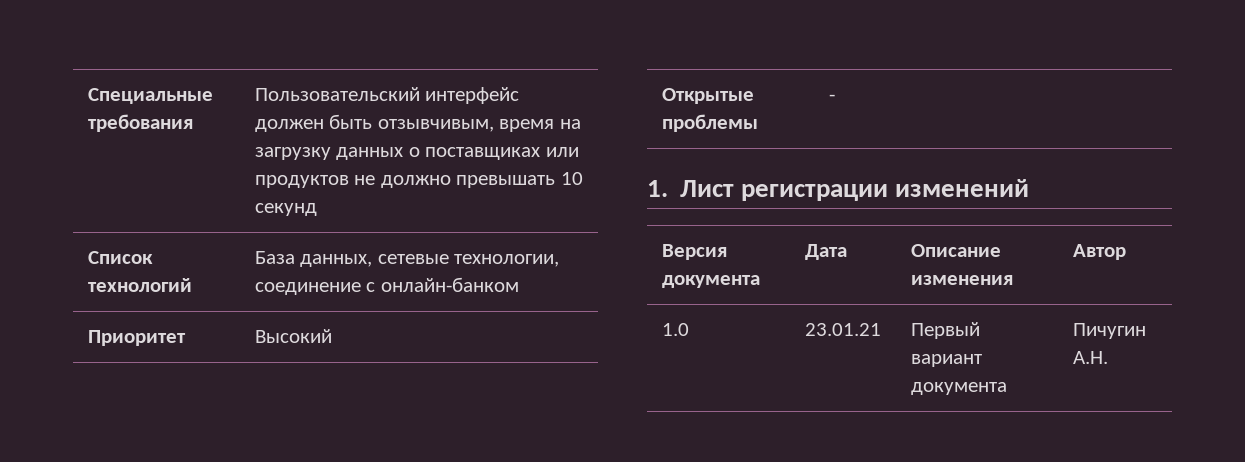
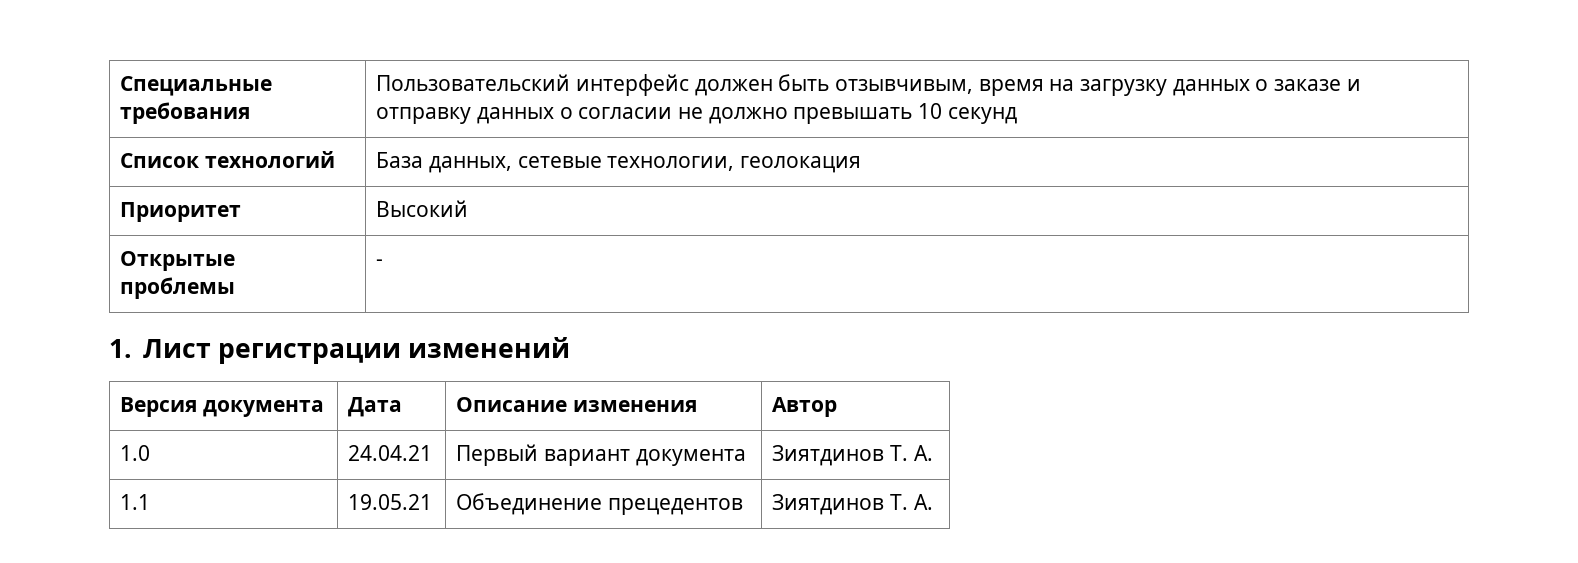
- Специальные требования | Пользовательский интерфейс должен быть отзывчивым, время на загрузку данных о поставщиках или продуктов не должно превышать 10 секунд
+ Специальные требования | Пользовательский интерфейс должен быть отзывчивым, время на загрузку данных о заказе и отправку данных о согласии не должно превышать 10 секунд
- Список технологий | База данных, сетевые технологии, соединение с онлайн-банком
+ Список технологий | База данных, сетевые технологии, геолокация
- 1.0 | 23.01.21 | Первый вариант документа | Пичугин А.Н.
+ 1.0 | 24.04.21 | Первый вариант документа | Зиятдинов Т. А.
+ 1.1 | 19.05.21 | Объединение прецедентов | Зиятдинов Т. А.

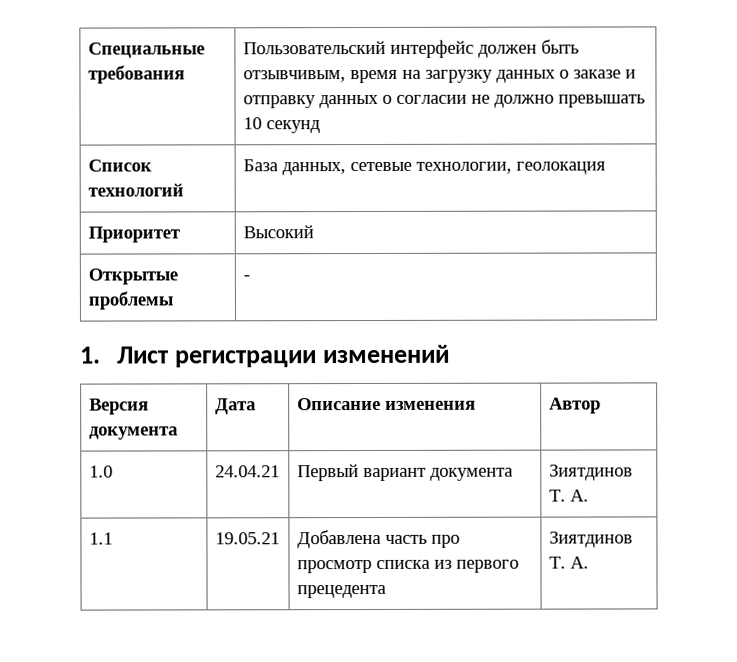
- 1.1 | 19.05.21 | Объединение прецедентов | Зиятдинов Т. А.
+ 1.1 | 19.05.21 | Добавлена часть про просмотр списка из первого прецедента | Зиятдинов Т. А.

